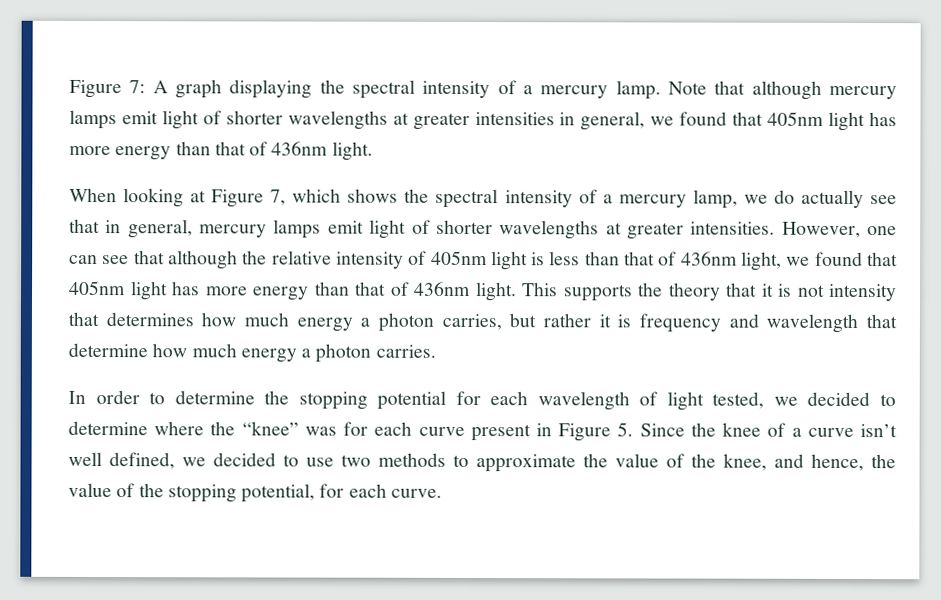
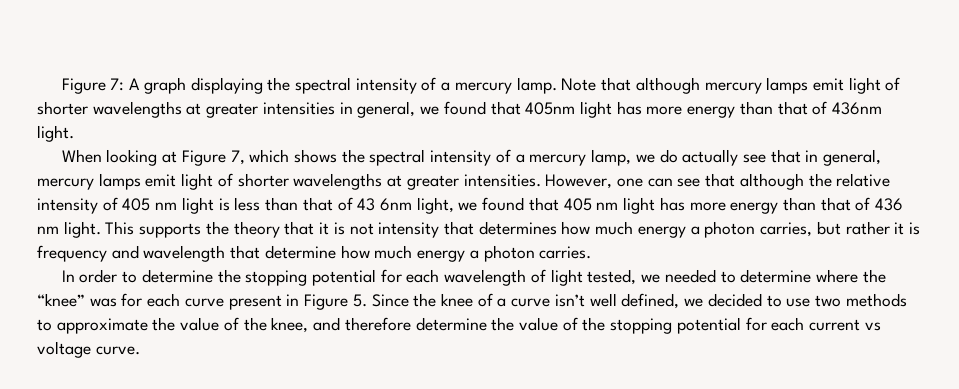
- However, one can see that although the relative intensity of 405nm light is less than that of 436nm light, we found that 405nm light has more energy than that of 436nm light.
+ However, one can see that although the relative intensity of 405 nm light is less than that of 43 6nm light, we found that 405 nm light has more energy than that of 436 nm light.
- In order to determine the stopping potential for each wavelength of light tested, we decided to determine where the “knee” was for each curve present in Figure 5. Since the knee of a curve isn’t well defined, we decided to use two methods to approximate the value of the knee, and hence, the value of the stopping potential, for each curve.
+ In order to determine the stopping potential for each wavelength of light tested, we needed to determine where the “knee” was for each curve present in Figure 5. Since the knee of a curve isn’t well defined, we decided to use two methods to approximate the value of the knee, and therefore determine the value of the stopping potential for each current vs voltage curve.

